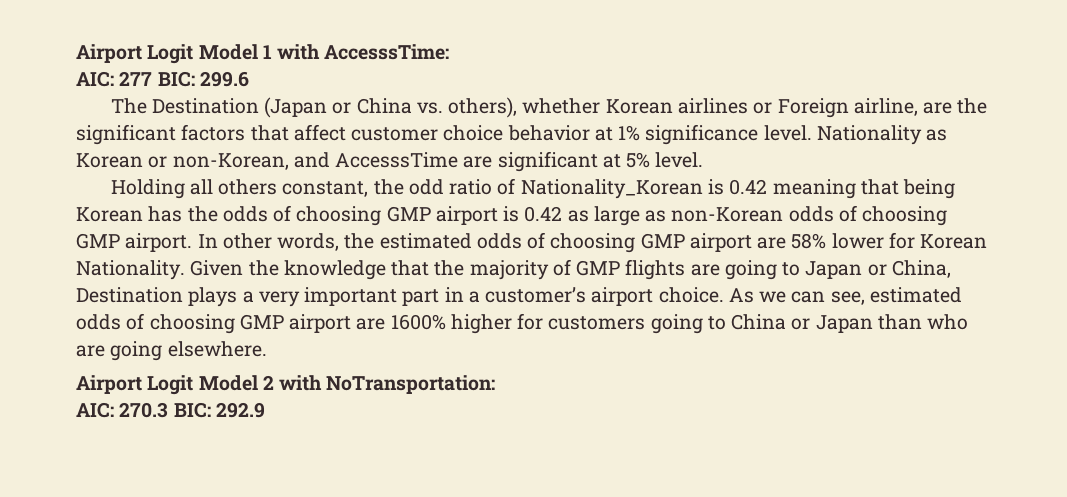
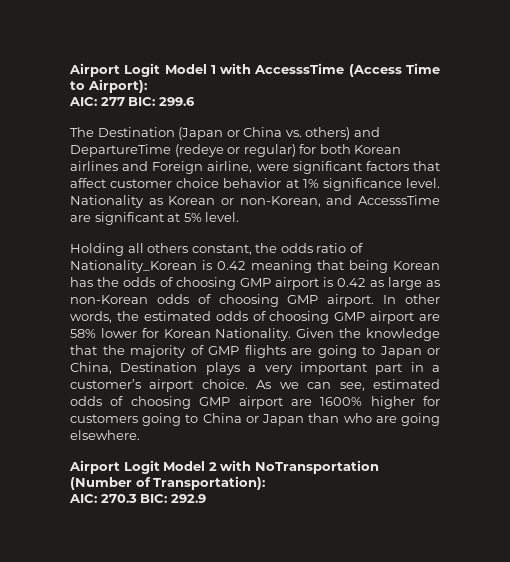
- Airport Logit Model 1 with AccesssTime:
+ Airport Logit Model 1 with AccesssTime (Access Time to Airport):
- The Destination (Japan or China vs. others), whether Korean airlines or Foreign airline, are the significant factors that affect customer choice behavior at 1% significance level.
+ The Destination (Japan or China vs. others) and DepartureTime (redeye or regular) for both Korean airlines and Foreign airline, were significant factors that affect customer choice behavior at 1% significance level.
- Holding all others constant, the odd ratio of Nationality_Korean is 0.42 meaning that being Korean has the odds of choosing GMP airport is 0.42 as large as non-Korean odds of choosing GMP airport.
+ Holding all others constant, the odds ratio of Nationality_Korean is 0.42 meaning that being Korean has the odds of choosing GMP airport is 0.42 as large as non-Korean odds of choosing GMP airport.
- Airport Logit Model 2 with NoTransportation:
+ Airport Logit Model 2 with NoTransportation (Number of Transportation):

